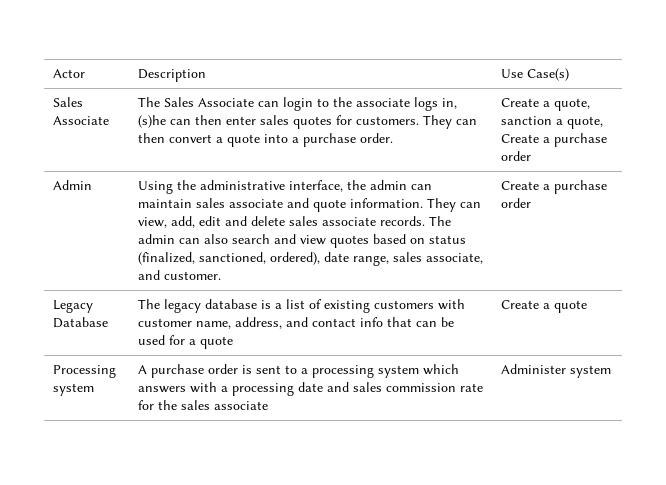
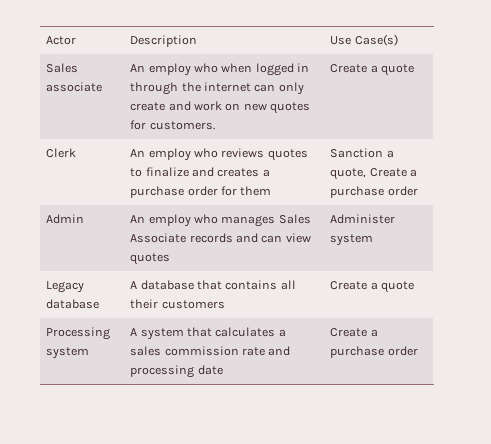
- Sales Associate | The Sales Associate can login to the associate logs in, (s)he can then enter sales quotes for customers. They can then convert a quote into a purchase order. | Create a quote, sanction a quote, Create a purchase order
+ Sales associate | An employ who when logged in through the internet can only create and work on new quotes for customers. | Create a quote
+ Clerk | An employ who reviews quotes to finalize and creates a purchase order for them | Sanction a quote, Create a purchase order
- Using the administrative interface, the admin can maintain sales associate and quote information. They can view, add, edit and delete sales associate records. The admin can also search and view quotes based on status (finalized, sanctioned, ordered), date range, sales associate, and customer. | Create a purchase order
- Legacy Database | The legacy database is a list of existing customers with customer name, address, and contact info that can be used for a quote | Create a quote
+ An employ who manages Sales Associate records and can view quotes | Administer system
+ Legacy database | A database that contains all their customers | Create a quote
- Processing system | A purchase order is sent to a processing system which answers with a processing date and sales commission rate for the sales associate | Administer system
+ Processing system | A system that calculates a sales commission rate and processing date | Create a purchase order

